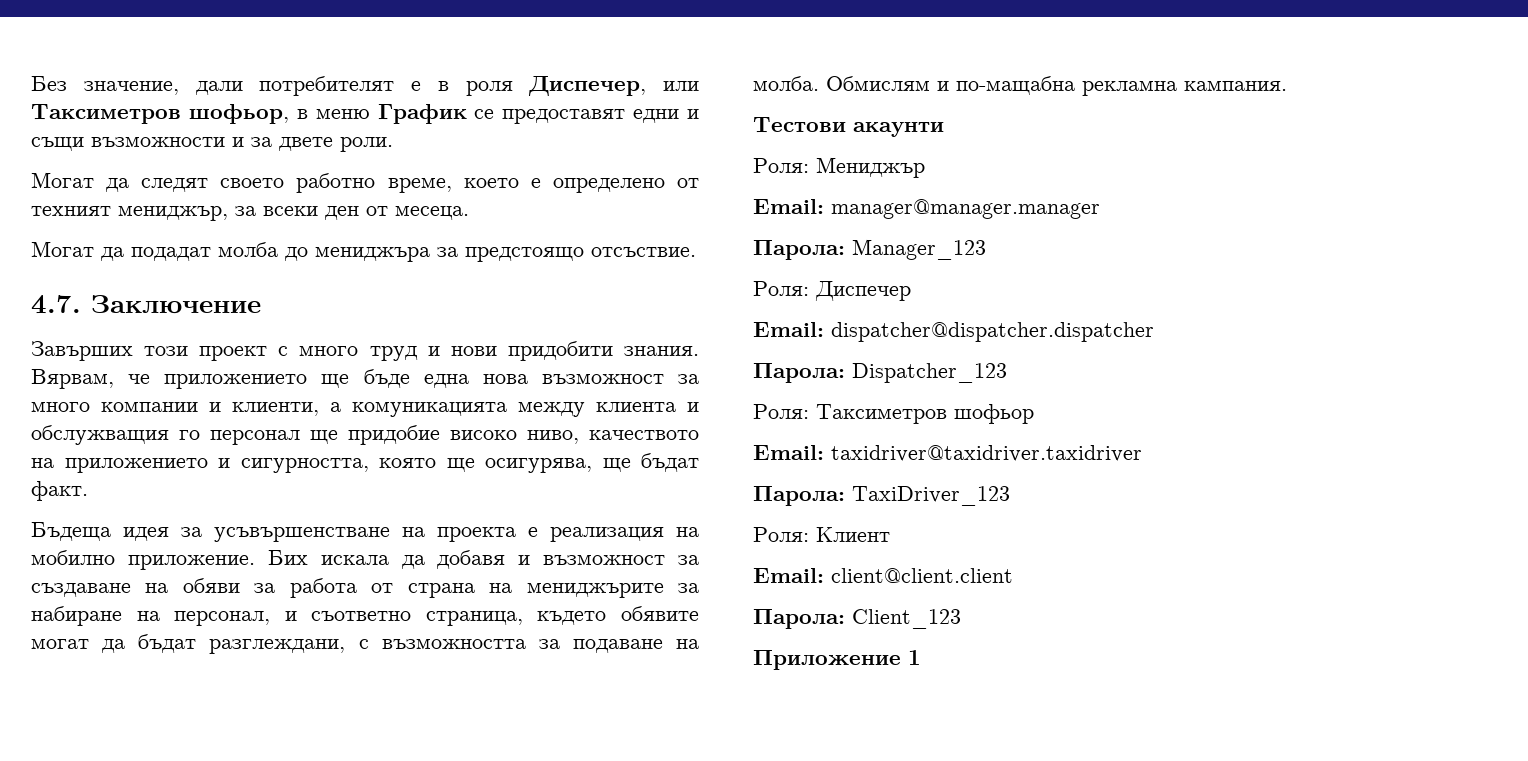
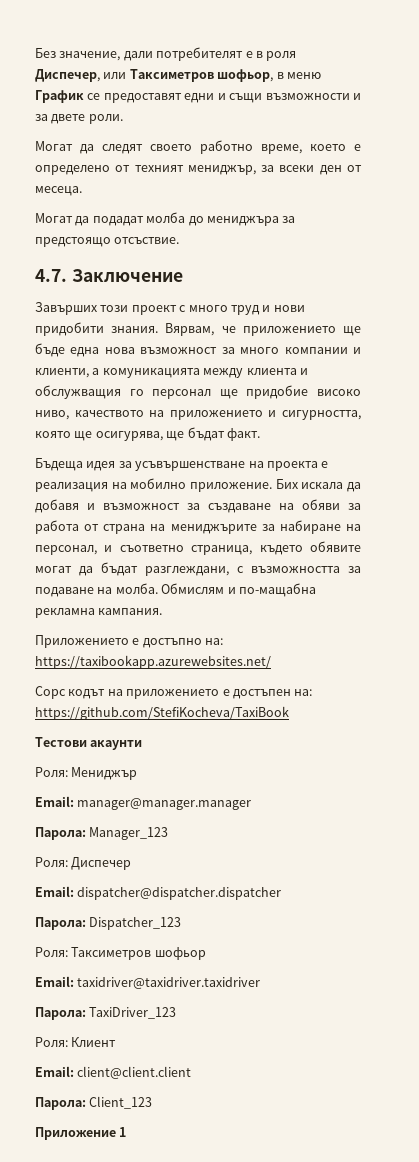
+ Приложението е достъпно на: https://taxibookapp.azurewebsites.net/
+ Сорс кодът на приложението е достъпен на: https://github.com/StefiKocheva/TaxiBook

